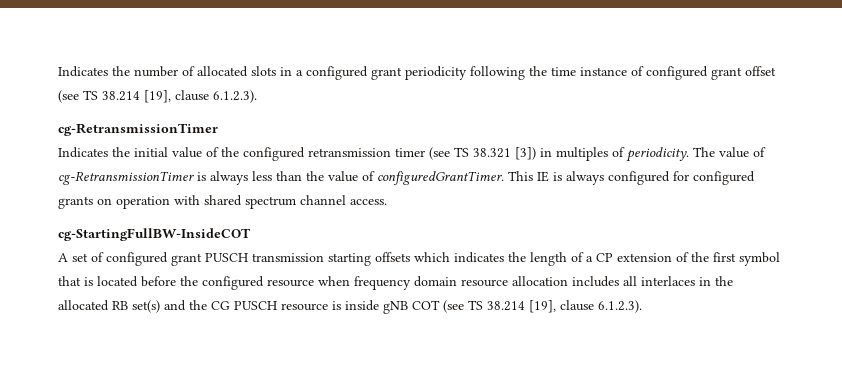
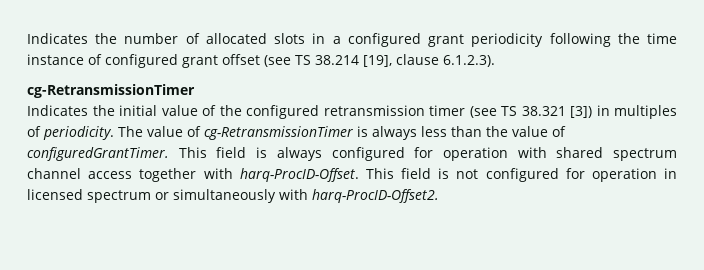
- This IE is always configured for configured grants on operation with shared spectrum channel access.
- cg-StartingFullBW-InsideCOT
- A set of configured grant PUSCH transmission starting offsets which indicates the length of a CP extension of the first symbol that is located before the configured resource when frequency domain resource allocation includes all interlaces in the allocated RB set(s) and the CG PUSCH resource is inside gNB COT (see TS 38.214 [19], clause 6.1.2.3).
+ This field is always configured for operation with shared spectrum channel access together with harq-ProcID-Offset. This field is not configured for operation in licensed spectrum or simultaneously with harq-ProcID-Offset2.

